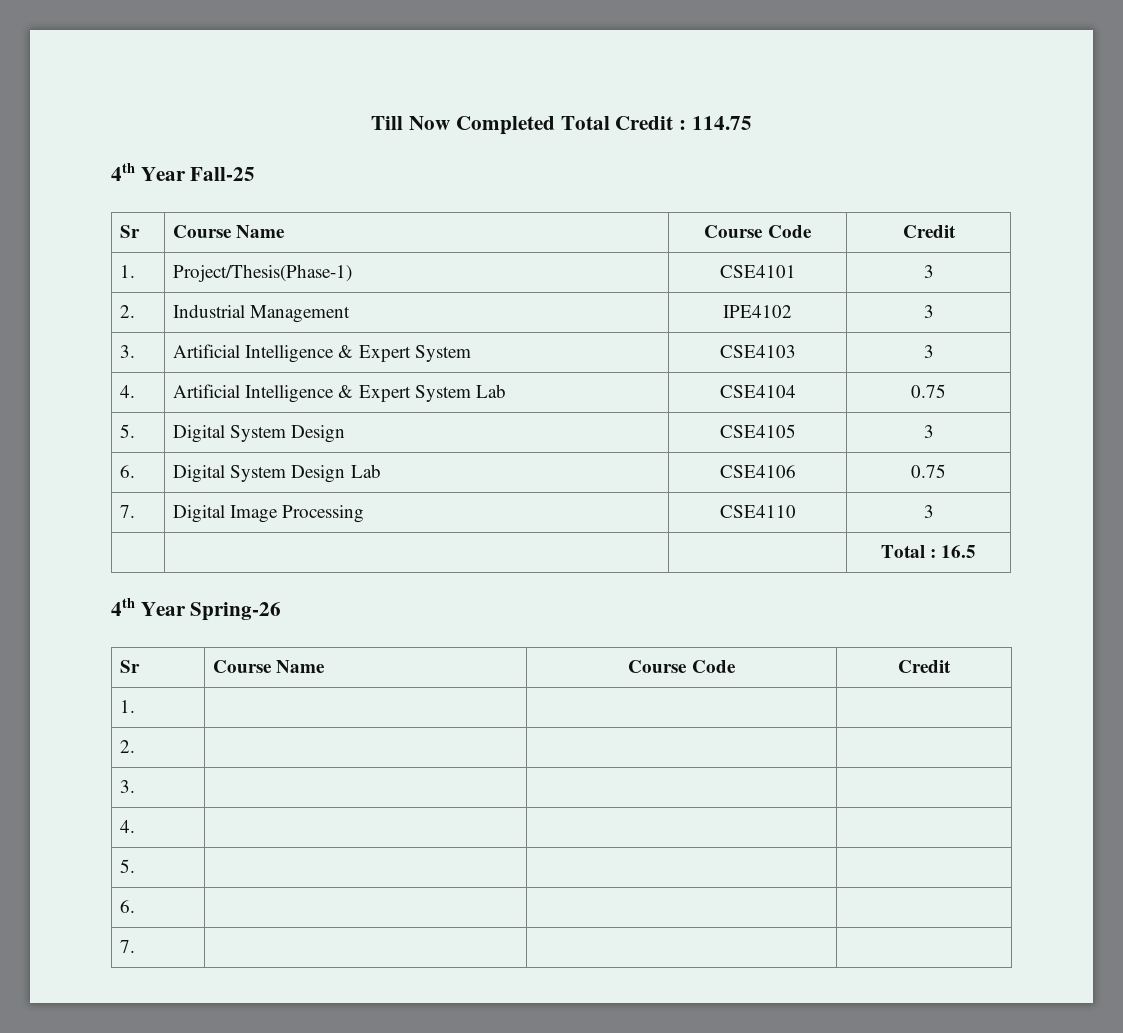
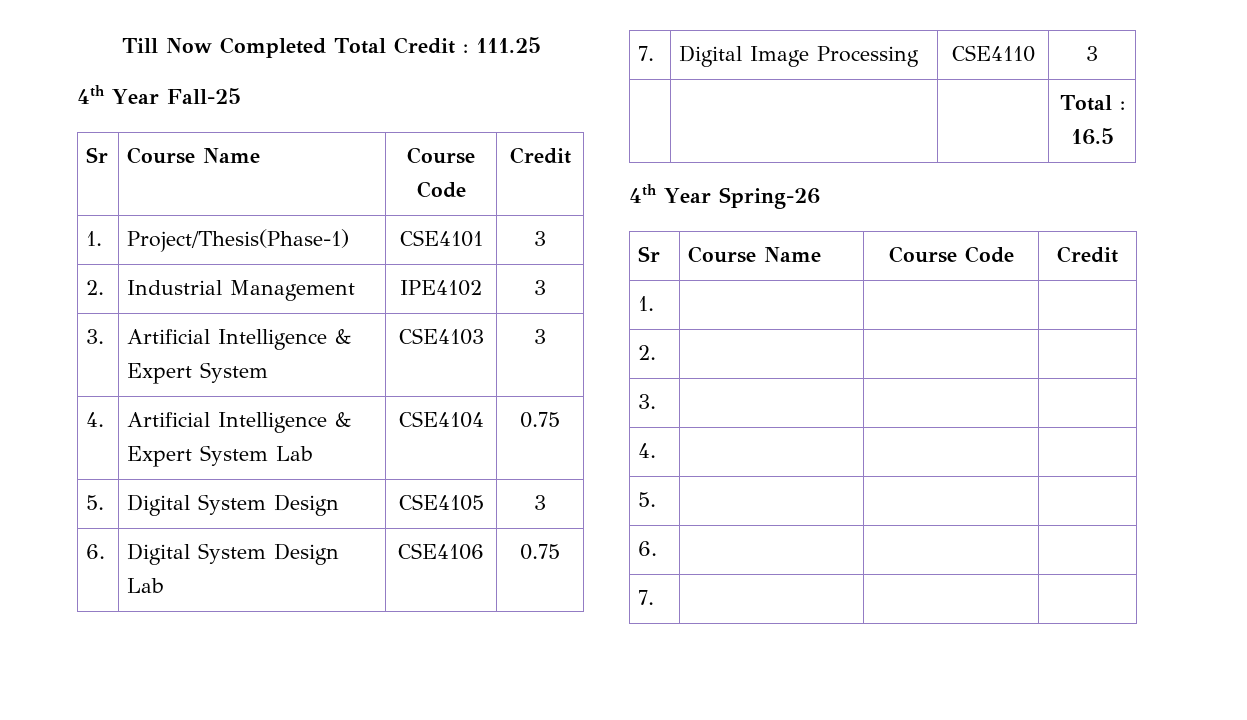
- Till Now Completed Total Credit : 114.75
+ Till Now Completed Total Credit : 111.25

